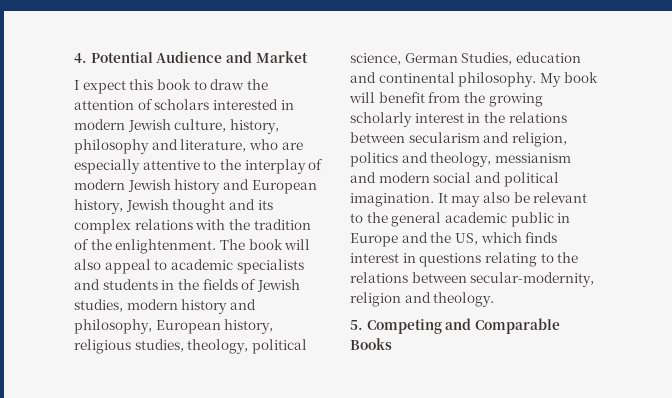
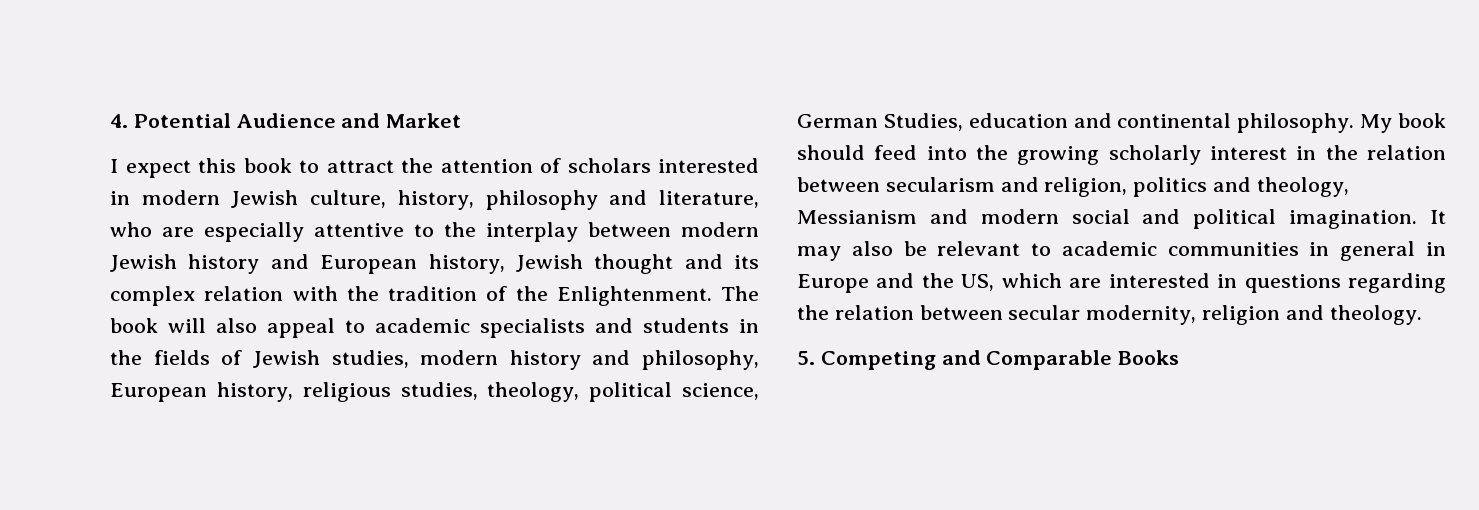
- I expect this book to draw the attention of scholars interested in modern Jewish culture, history, philosophy and literature, who are especially attentive to the interplay of modern Jewish history and European history, Jewish thought and its complex relations with the tradition of the enlightenment.
+ I expect this book to attract the attention of scholars interested in modern Jewish culture, history, philosophy and literature, who are especially attentive to the interplay between modern Jewish history and European history, Jewish thought and its complex relation with the tradition of the Enlightenment.
- My book will benefit from the growing scholarly interest in the relations between secularism and religion, politics and theology, messianism and modern social and political imagination.
+ My book should feed into the growing scholarly interest in the relation between secularism and religion, politics and theology, Messianism and modern social and political imagination.
- It may also be relevant to the general academic public in Europe and the US, which finds interest in questions relating to the relations between secular-modernity, religion and theology.
+ It may also be relevant to academic communities in general in Europe and the US, which are interested in questions regarding the relation between secular modernity, religion and theology.

